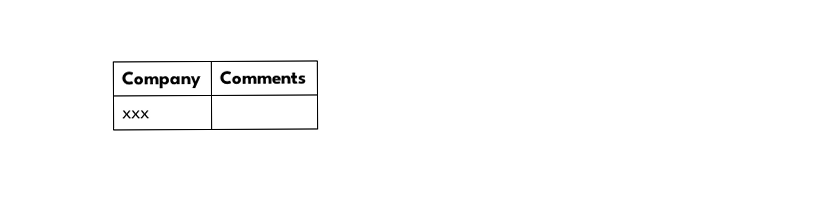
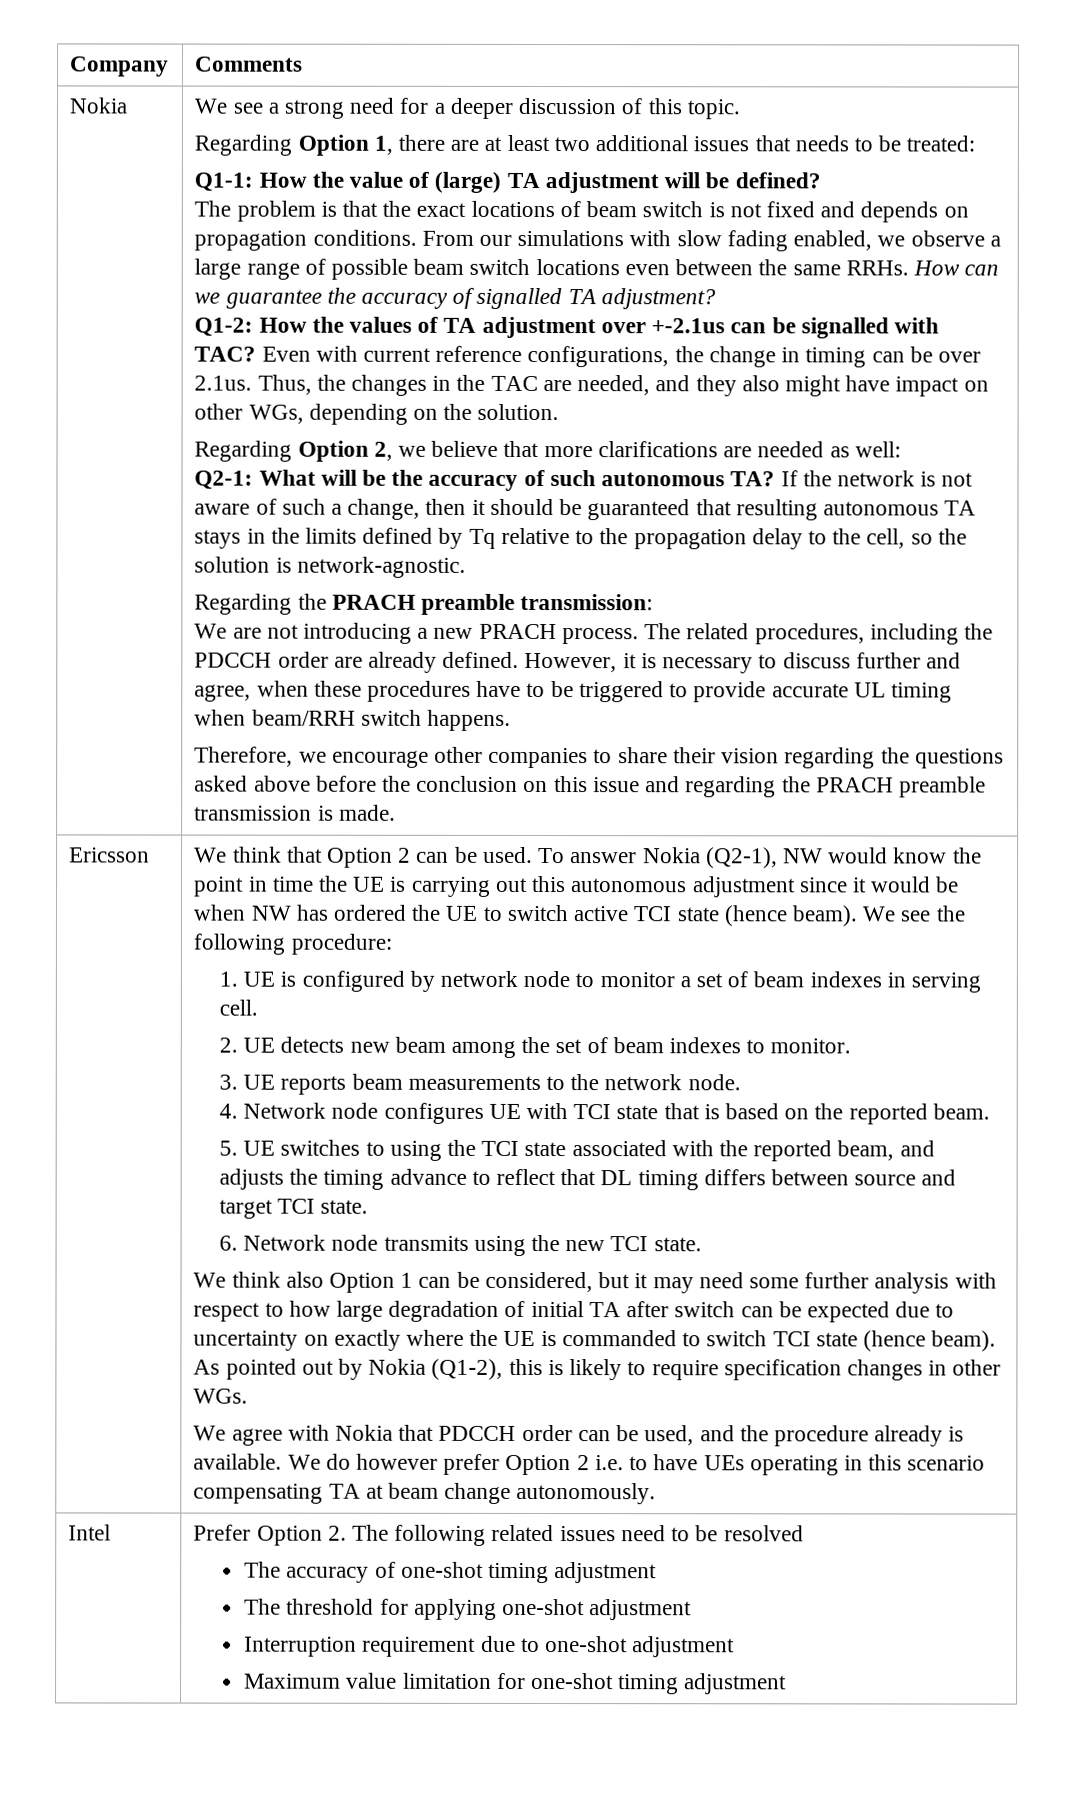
- xxx
+ Nokia | We see a strong need for a deeper discussion of this topic.
+ Regarding Option 1, there are at least two additional issues that needs to be treated:
+ Q1-1: How the value of (large) TA adjustment will be defined?
+ The problem is that the exact locations of beam switch is not fixed and depends on propagation conditions. From our simulations with slow fading enabled, we observe a large range of possible beam switch locations even between the same RRHs. How can we guarantee the accuracy of signalled TA adjustment?
+ Q1-2: How the values of TA adjustment over +-2.1us can be signalled with TAC? Even with current reference configurations, the change in timing can be over 2.1us. Thus, the changes in the TAC are needed, and they also might have impact on other WGs, depending on the solution.
+ Regarding Option 2, we believe that more clarifications are needed as well:
+ Q2-1: What will be the accuracy of such autonomous TA? If the network is not aware of such a change, then it should be guaranteed that resulting autonomous TA stays in the limits defined by Tq relative to the propagation delay to the cell, so the solution is network-agnostic.
+ Regarding the PRACH preamble transmission:
+ We are not introducing a new PRACH process. The related procedures, including the PDCCH order are already defined. However, it is necessary to discuss further and agree, when these procedures have to be triggered to provide accurate UL timing when beam/RRH switch happens.
+ Therefore, we encourage other companies to share their vision regarding the questions asked above before the conclusion on this issue and regarding the PRACH preamble transmission is made.
+ Ericsson | We think that Option 2 can be used. To answer Nokia (Q2-1), NW would know the point in time the UE is carrying out this autonomous adjustment since it would be when NW has ordered the UE to switch active TCI state (hence beam). We see the following procedure:
+ 1. UE is configured by network node to monitor a set of beam indexes in serving cell.
+ 2. UE detects new beam among the set of beam indexes to monitor.
+ 3. UE reports beam measurements to the network node.
+ 4. Network node configures UE with TCI state that is based on the reported beam.
+ 5. UE switches to using the TCI state associated with the reported beam, and adjusts the timing advance to reflect that DL timing differs between source and target TCI state.
+ 6. Network node transmits using the new TCI state.
+ We think also Option 1 can be considered, but it may need some further analysis with respect to how large degradation of initial TA after switch can be expected due to uncertainty on exactly where the UE is commanded to switch TCI state (hence beam). As pointed out by Nokia (Q1-2), this is likely to require specification changes in other WGs.
+ We agree with Nokia that PDCCH order can be used, and the procedure already is available. We do however prefer Option 2 i.e. to have UEs operating in this scenario compensating TA at beam change autonomously.
+ Intel | Prefer Option 2. The following related issues need to be resolved
+ The accuracy of one-shot timing adjustment
+ The threshold for applying one-shot adjustment
+ Interruption requirement due to one-shot adjustment
+ Maximum value limitation for one-shot timing adjustment

